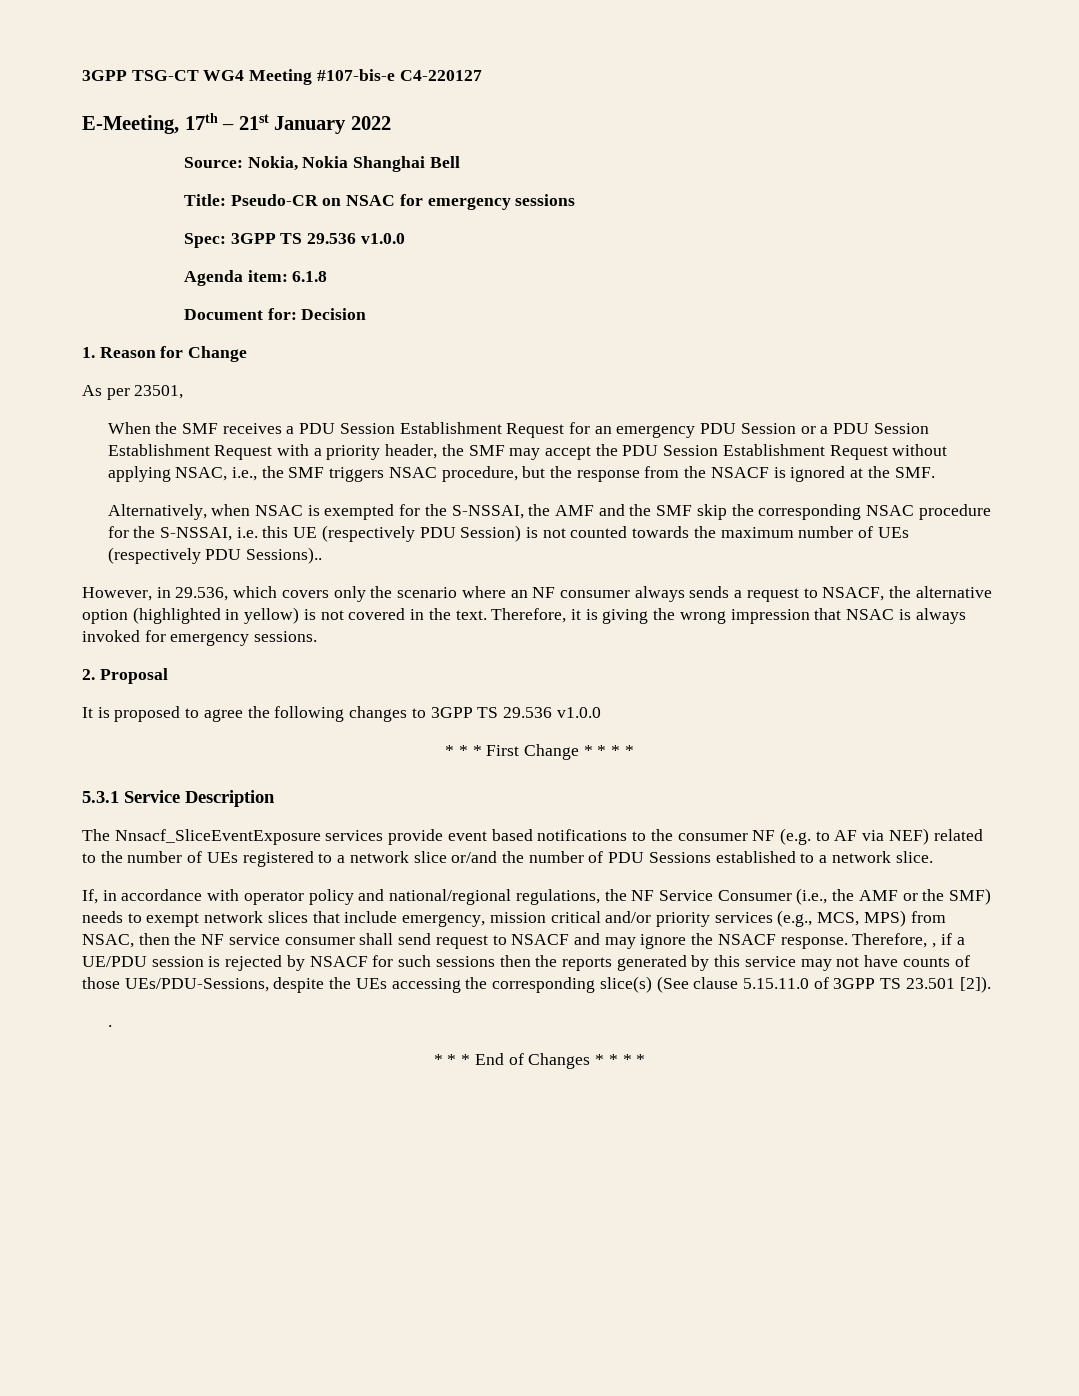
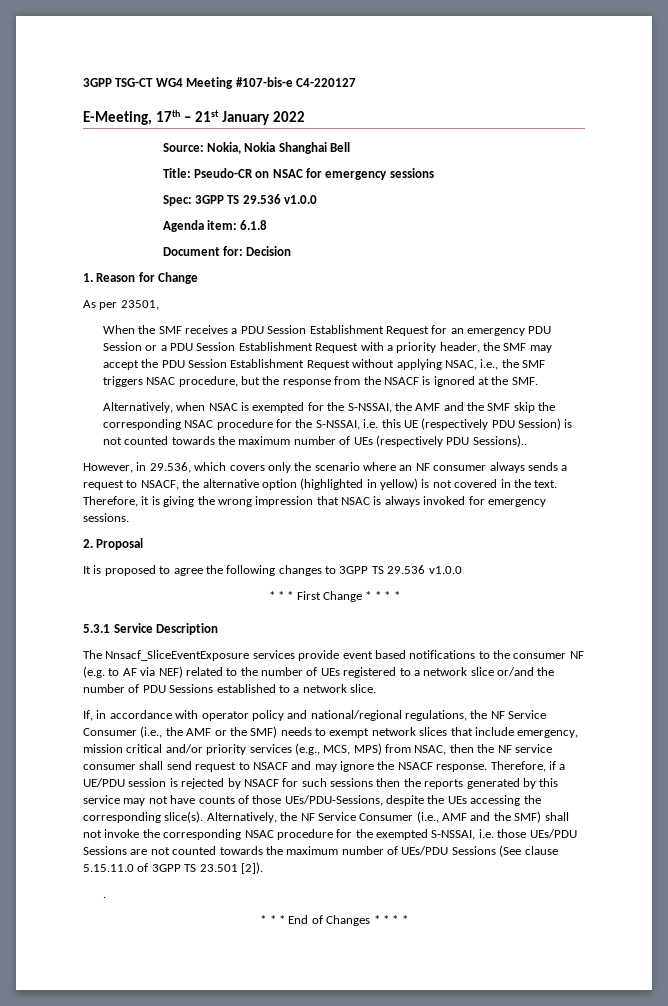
- Therefore, , if a UE/PDU session is rejected by NSACF for such sessions then the reports generated by this service may not have counts of those UEs/PDU-Sessions, despite the UEs accessing the corresponding slice(s) (See clause 5.15.11.0 of 3GPP TS 23.501 [2]).
+ Therefore, if a UE/PDU session is rejected by NSACF for such sessions then the reports generated by this service may not have counts of those UEs/PDU-Sessions, despite the UEs accessing the corresponding slice(s). Alternatively, the NF Service Consumer (i.e., AMF and the SMF) shall not invoke the corresponding NSAC procedure for the exempted S-NSSAI, i.e. those UEs/PDU Sessions are not counted towards the maximum number of UEs/PDU Sessions (See clause 5.15.11.0 of 3GPP TS 23.501 [2]).

